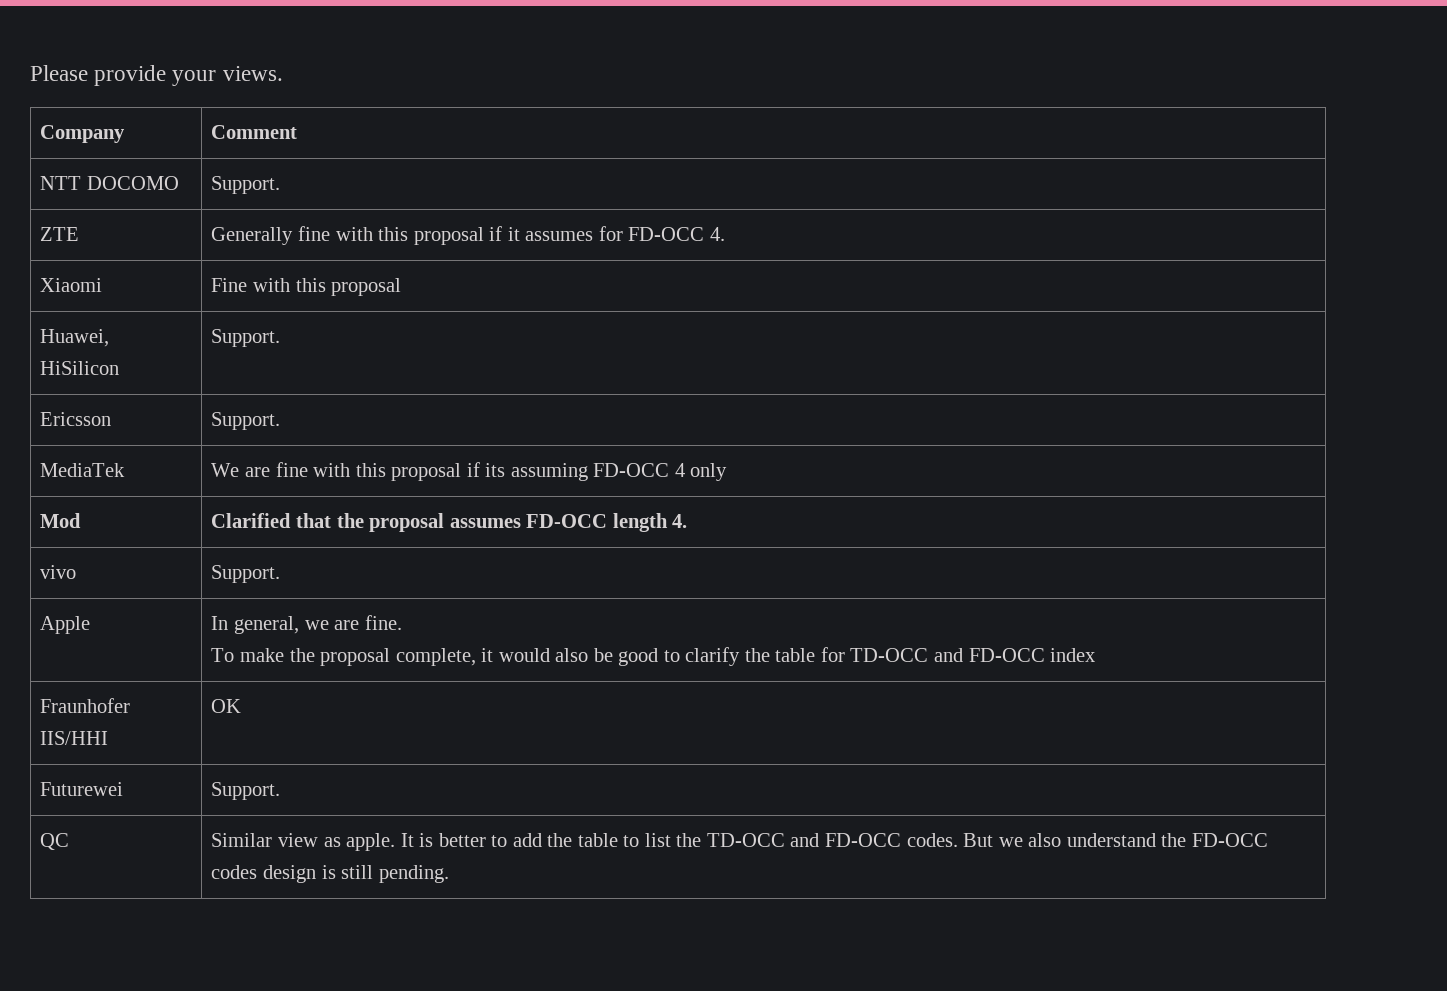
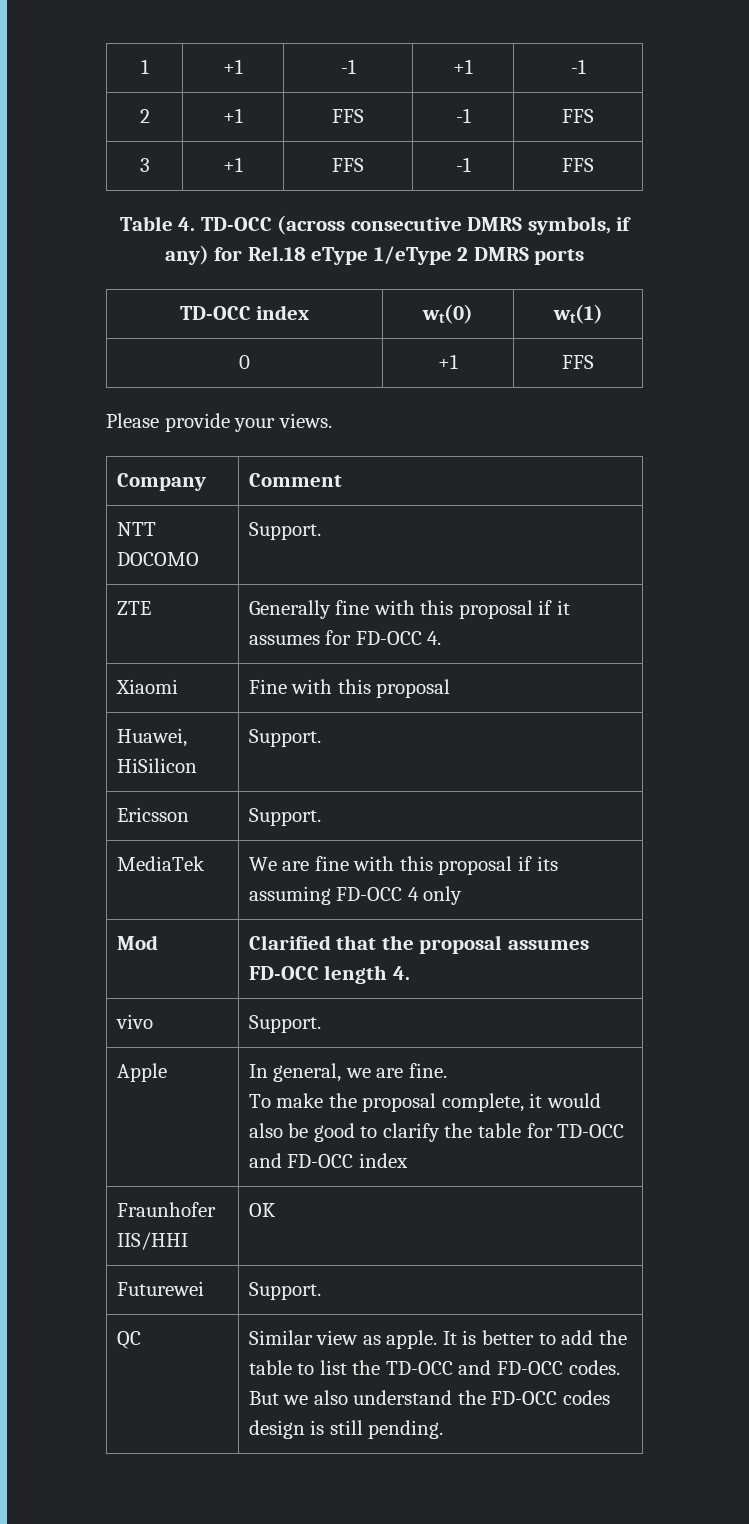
+ 1 | +1 | -1 | +1 | -1
+ 2 | +1 | FFS | -1 | FFS
+ 3 | +1 | FFS | -1 | FFS
+ Table 4. TD-OCC (across consecutive DMRS symbols, if any) for Rel.18 eType 1/eType 2 DMRS ports
+ TD-OCC index | wt(0) | wt(1)
+ 0 | +1 | FFS

